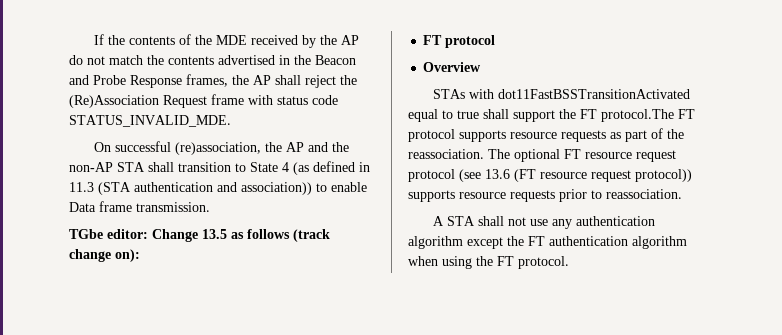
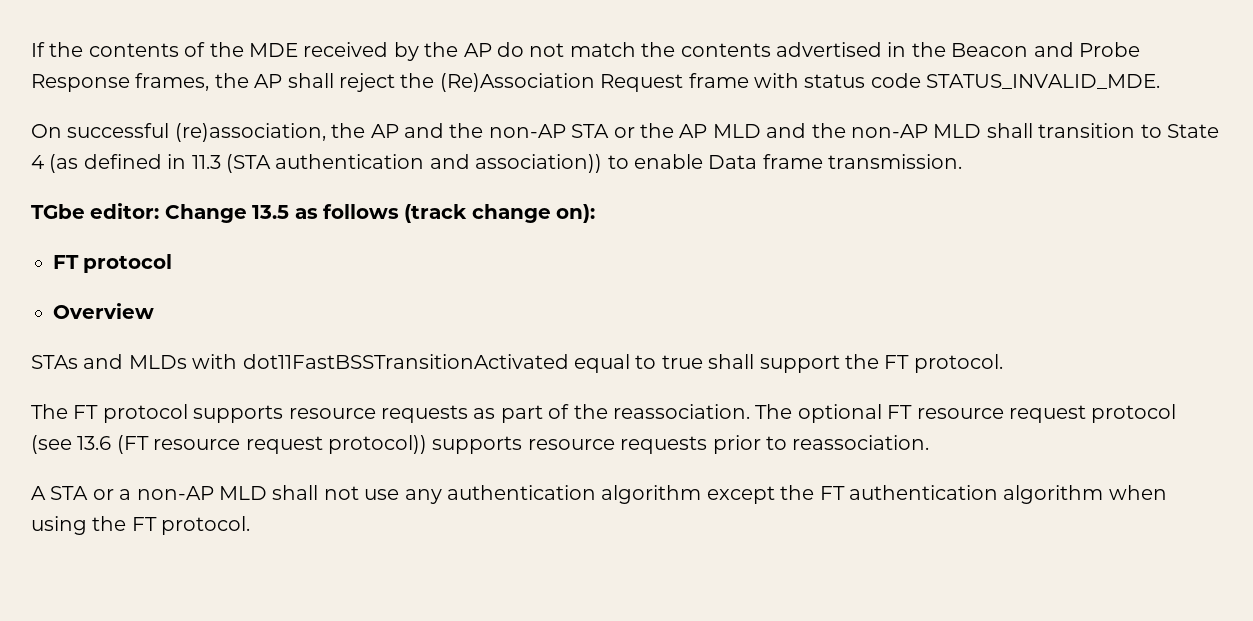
- On successful (re)association, the AP and the non-AP STA shall transition to State 4 (as defined in 11.3 (STA authentication and association)) to enable Data frame transmission.
+ On successful (re)association, the AP and the non-AP STA or the AP MLD and the non-AP MLD shall transition to State 4 (as defined in 11.3 (STA authentication and association)) to enable Data frame transmission.
- STAs with dot11FastBSSTransitionActivated equal to true shall support the FT protocol.The FT protocol supports resource requests as part of the reassociation.
+ STAs and MLDs with dot11FastBSSTransitionActivated equal to true shall support the FT protocol.
+ The FT protocol supports resource requests as part of the reassociation.
- A STA shall not use any authentication algorithm except the FT authentication algorithm when using the FT protocol.
+ A STA or a non-AP MLD shall not use any authentication algorithm except the FT authentication algorithm when using the FT protocol.

